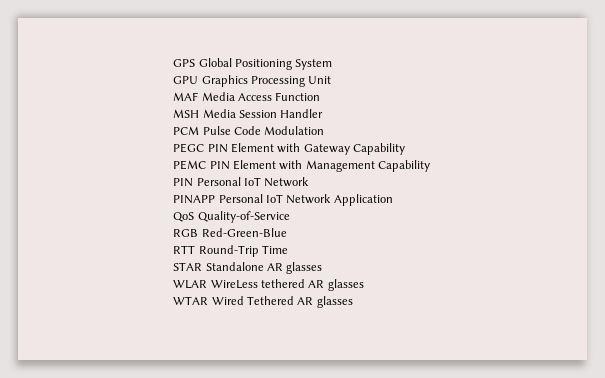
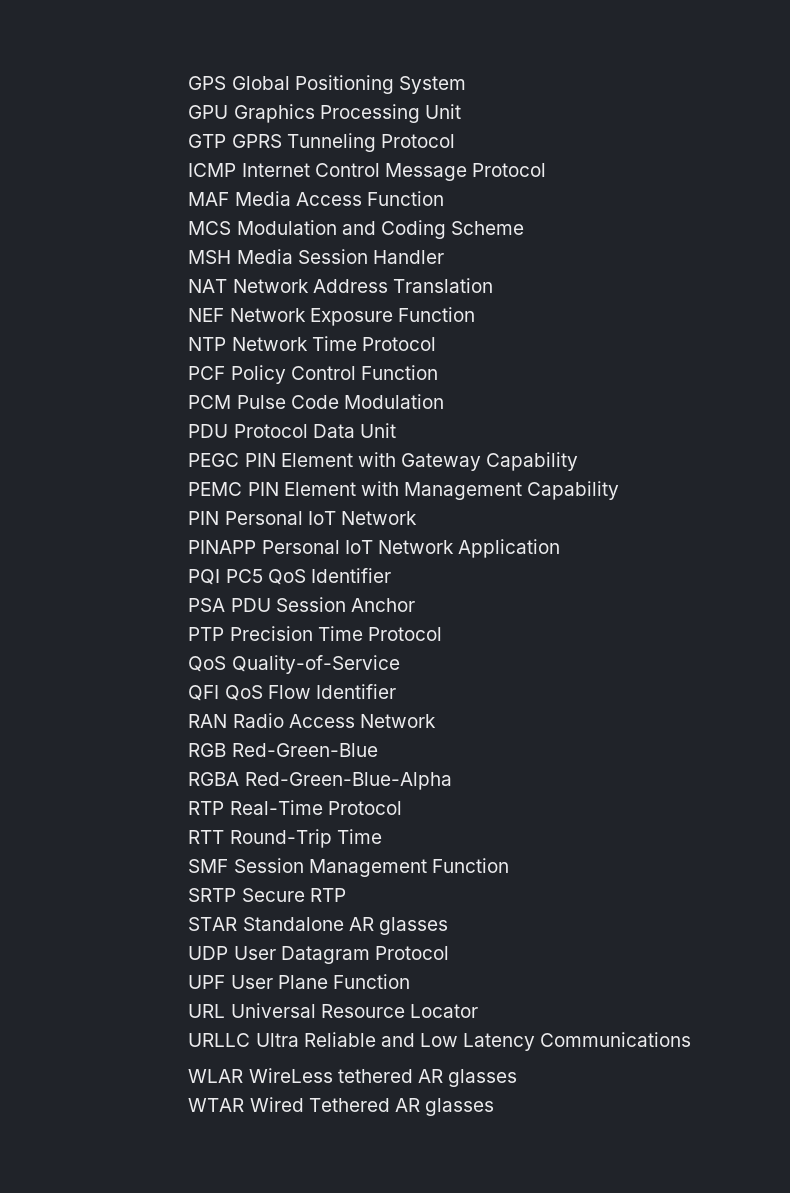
+ GTP GPRS Tunneling Protocol
+ ICMP Internet Control Message Protocol
+ MCS Modulation and Coding Scheme
+ NAT Network Address Translation
+ NEF Network Exposure Function
+ NTP Network Time Protocol
+ PCF Policy Control Function
+ PDU Protocol Data Unit
+ PQI PC5 QoS Identifier
+ PSA PDU Session Anchor
+ PTP Precision Time Protocol
  QoS Quality-of-Service
+ QFI QoS Flow Identifier
+ RAN Radio Access Network
  RGB Red-Green-Blue
+ RGBA Red-Green-Blue-Alpha
+ RTP Real-Time Protocol
  RTT Round-Trip Time
+ SMF Session Management Function
+ SRTP Secure RTP
  STAR Standalone AR glasses
+ UDP User Datagram Protocol
+ UPF User Plane Function
+ URL Universal Resource Locator
+ URLLC Ultra Reliable and Low Latency Communications

